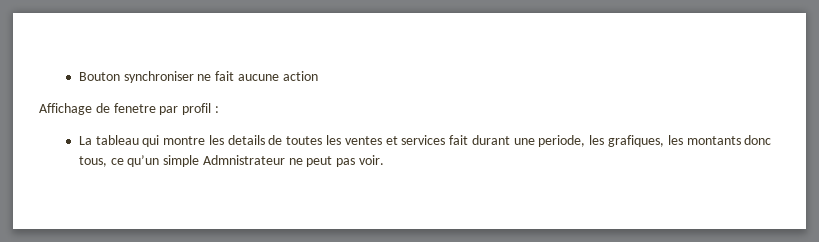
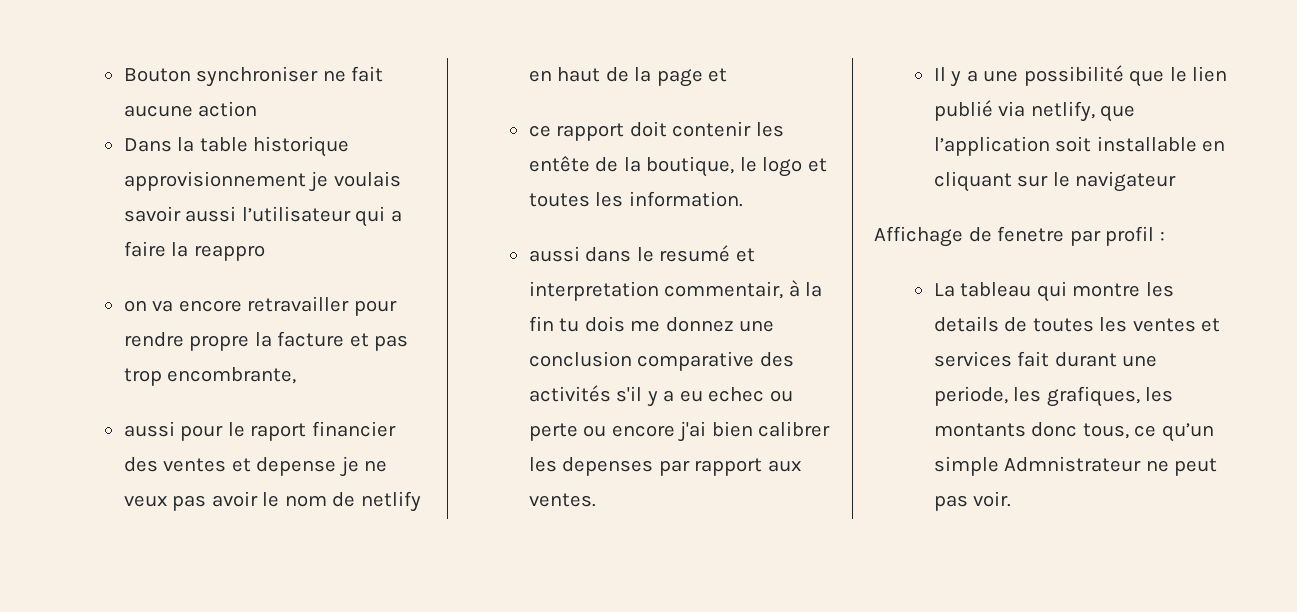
+ Dans la table historique approvisionnement je voulais savoir aussi l’utilisateur qui a faire la reappro
+ on va encore retravailler pour rendre propre la facture et pas trop encombrante,
+ aussi pour le raport financier des ventes et depense je ne veux pas avoir le nom de netlify en haut de la page et
+ ce rapport doit contenir les entête de la boutique, le logo et toutes les information.
+ aussi dans le resumé et interpretation commentair, à la fin tu dois me donnez une conclusion comparative des activités s'il y a eu echec ou perte ou encore j'ai bien calibrer les depenses par rapport aux ventes.
+ Il y a une possibilité que le lien publié via netlify, que l’application soit installable en cliquant sur le navigateur

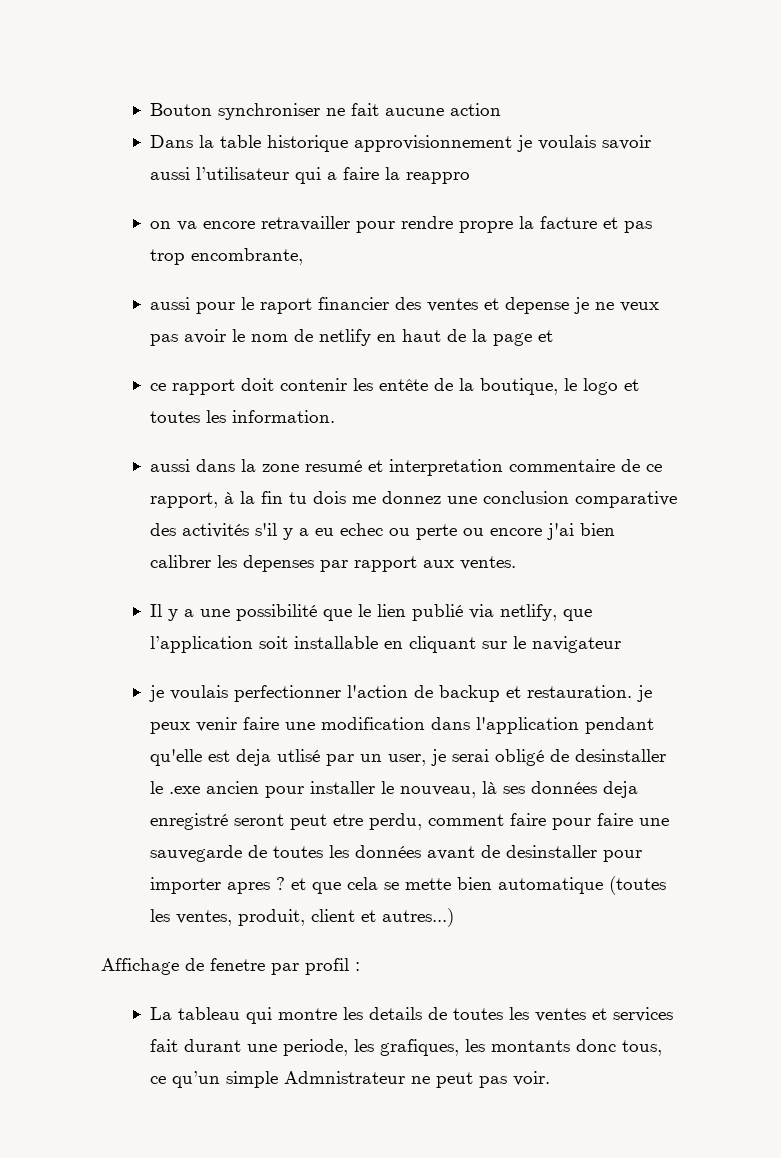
- aussi dans le resumé et interpretation commentair, à la fin tu dois me donnez une conclusion comparative des activités s'il y a eu echec ou perte ou encore j'ai bien calibrer les depenses par rapport aux ventes.
+ aussi dans la zone resumé et interpretation commentaire de ce rapport, à la fin tu dois me donnez une conclusion comparative des activités s'il y a eu echec ou perte ou encore j'ai bien calibrer les depenses par rapport aux ventes.
+ je voulais perfectionner l'action de backup et restauration. je peux venir faire une modification dans l'application pendant qu'elle est deja utlisé par un user, je serai obligé de desinstaller le .exe ancien pour installer le nouveau, là ses données deja enregistré seront peut etre perdu, comment faire pour faire une sauvegarde de toutes les données avant de desinstaller pour importer apres ? et que cela se mette bien automatique (toutes les ventes, produit, client et autres...)

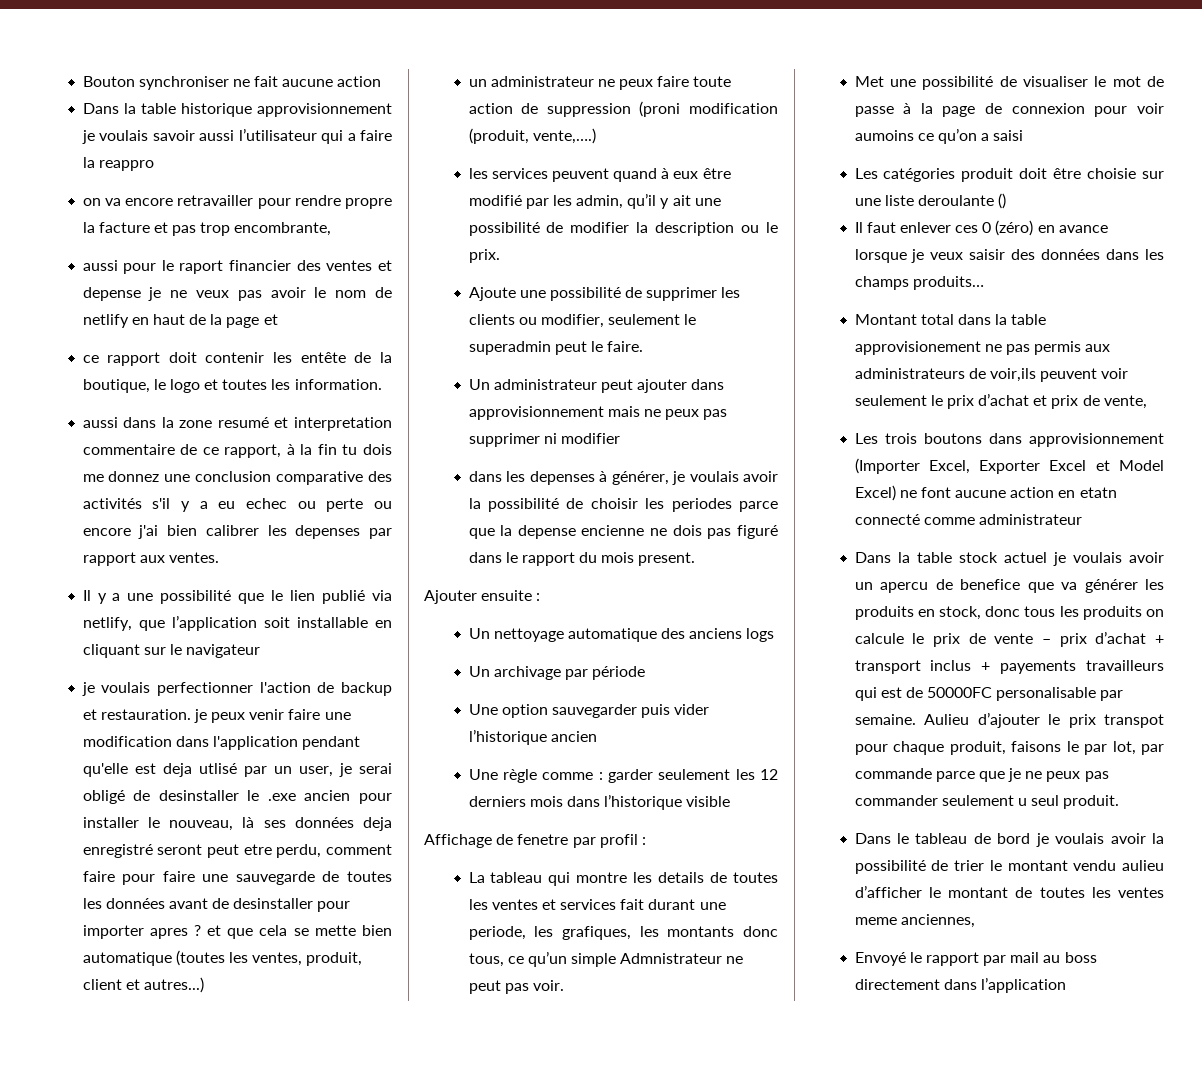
+ un administrateur ne peux faire toute action de suppression (proni modification (produit, vente,….)
+ les services peuvent quand à eux être modifié par les admin, qu’il y ait une possibilité de modifier la description ou le prix.
+ Ajoute une possibilité de supprimer les clients ou modifier, seulement le superadmin peut le faire.
+ Un administrateur peut ajouter dans approvisionnement mais ne peux pas supprimer ni modifier
+ dans les depenses à générer, je voulais avoir la possibilité de choisir les periodes parce que la depense encienne ne dois pas figuré dans le rapport du mois present.
+ Ajouter ensuite :
+ Un nettoyage automatique des anciens logs
+ Un archivage par période
+ Une option sauvegarder puis vider l’historique ancien
+ Une règle comme : garder seulement les 12 derniers mois dans l’historique visible
+ Met une possibilité de visualiser le mot de passe à la page de connexion pour voir aumoins ce qu’on a saisi
+ Les catégories produit doit être choisie sur une liste deroulante ()
+ Il faut enlever ces 0 (zéro) en avance lorsque je veux saisir des données dans les champs produits…
+ Montant total dans la table approvisionement ne pas permis aux administrateurs de voir,ils peuvent voir seulement le prix d’achat et prix de vente,
+ Les trois boutons dans approvisionnement (Importer Excel, Exporter Excel et Model Excel) ne font aucune action en etatn connecté comme administrateur
+ Dans la table stock actuel je voulais avoir un apercu de benefice que va générer les produits en stock, donc tous les produits on calcule le prix de vente – prix d’achat + transport inclus + payements travailleurs qui est de 50000FC personalisable par semaine. Aulieu d’ajouter le prix transpot pour chaque produit, faisons le par lot, par commande parce que je ne peux pas commander seulement u seul produit.
+ Dans le tableau de bord je voulais avoir la possibilité de trier le montant vendu aulieu d’afficher le montant de toutes les ventes meme anciennes,
+ Envoyé le rapport par mail au boss directement dans l’application

